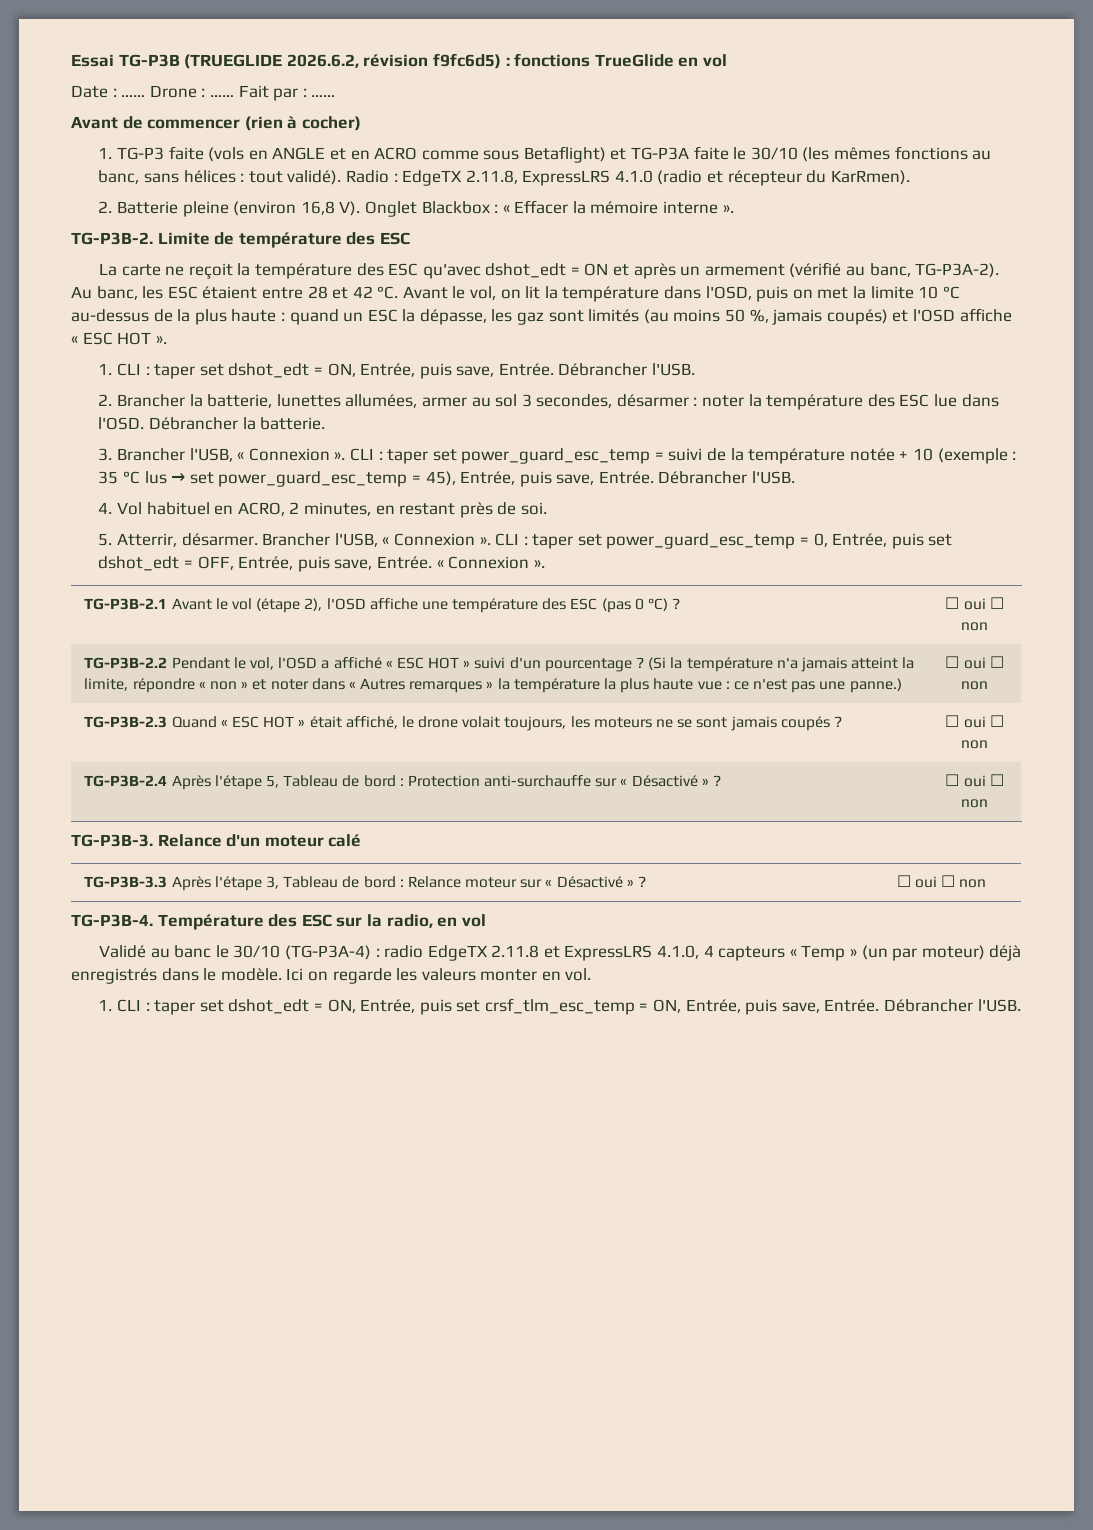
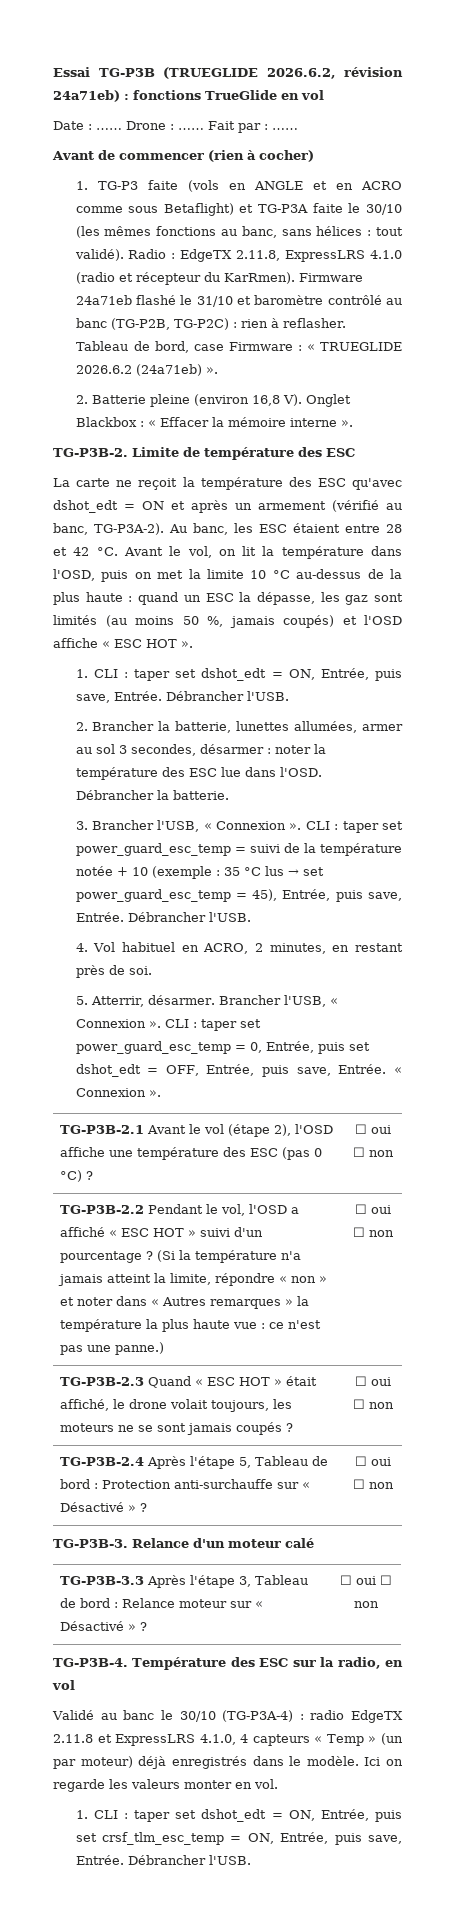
- Essai TG-P3B (TRUEGLIDE 2026.6.2, révision f9fc6d5) : fonctions TrueGlide en vol
+ Essai TG-P3B (TRUEGLIDE 2026.6.2, révision 24a71eb) : fonctions TrueGlide en vol
+ Firmware 24a71eb flashé le 31/10 et baromètre contrôlé au banc (TG-P2B, TG-P2C) : rien à reflasher. Tableau de bord, case Firmware : « TRUEGLIDE 2026.6.2 (24a71eb) ».

